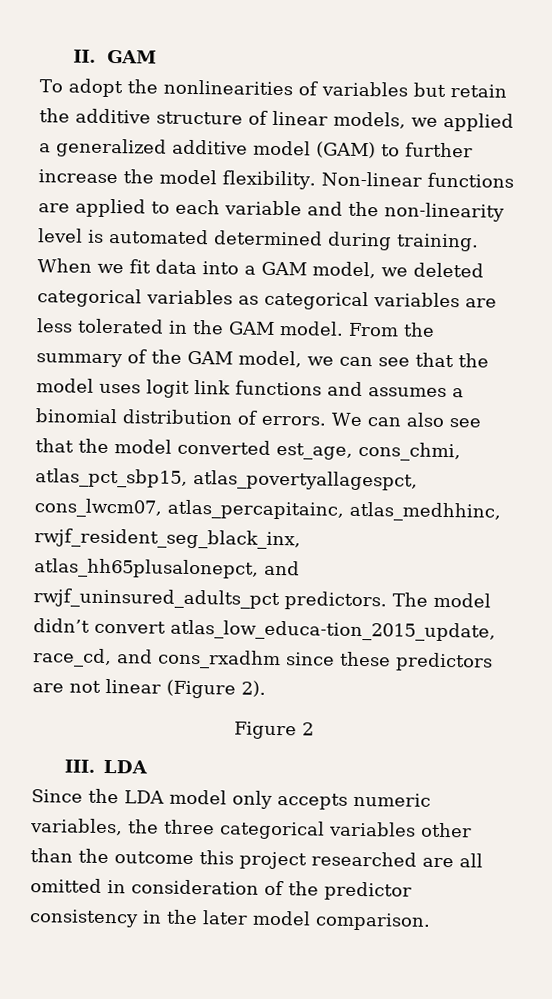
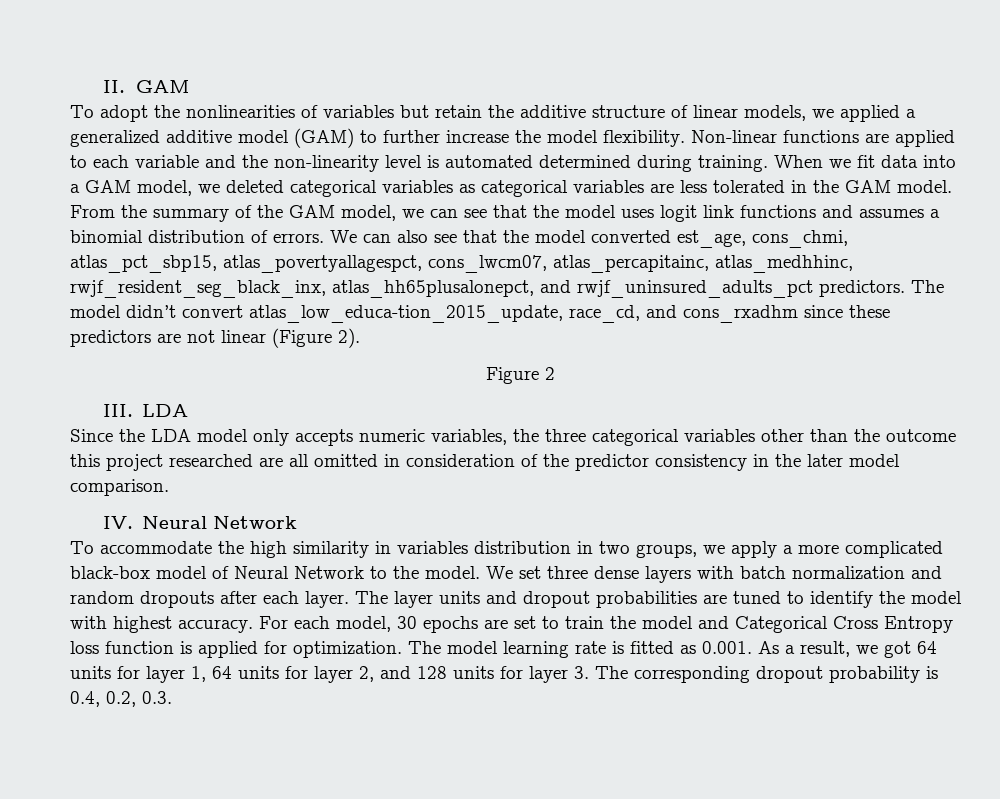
+ IV. Neural Network
+ To accommodate the high similarity in variables distribution in two groups, we apply a more complicated black-box model of Neural Network to the model. We set three dense layers with batch normalization and random dropouts after each layer. The layer units and dropout probabilities are tuned to identify the model with highest accuracy. For each model, 30 epochs are set to train the model and Categorical Cross Entropy loss function is applied for optimization. The model learning rate is fitted as 0.001. As a result, we got 64 units for layer 1, 64 units for layer 2, and 128 units for layer 3. The corresponding dropout probability is 0.4, 0.2, 0.3.

